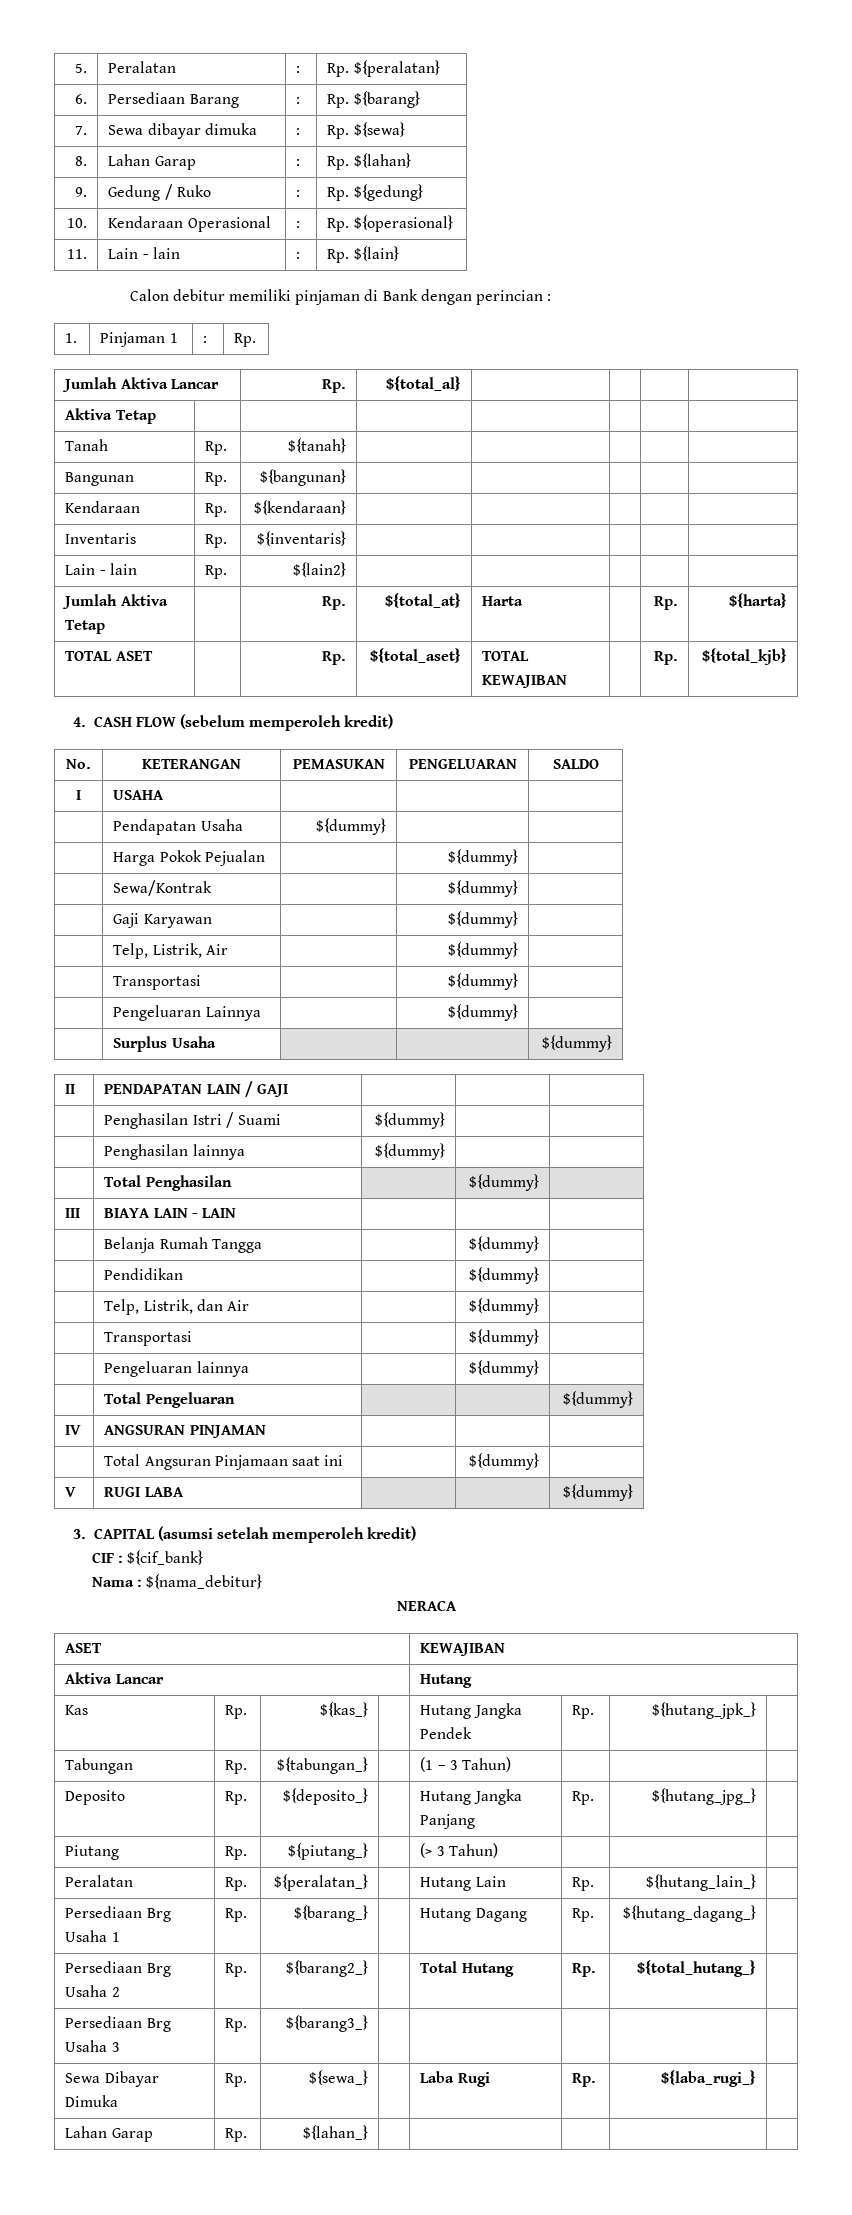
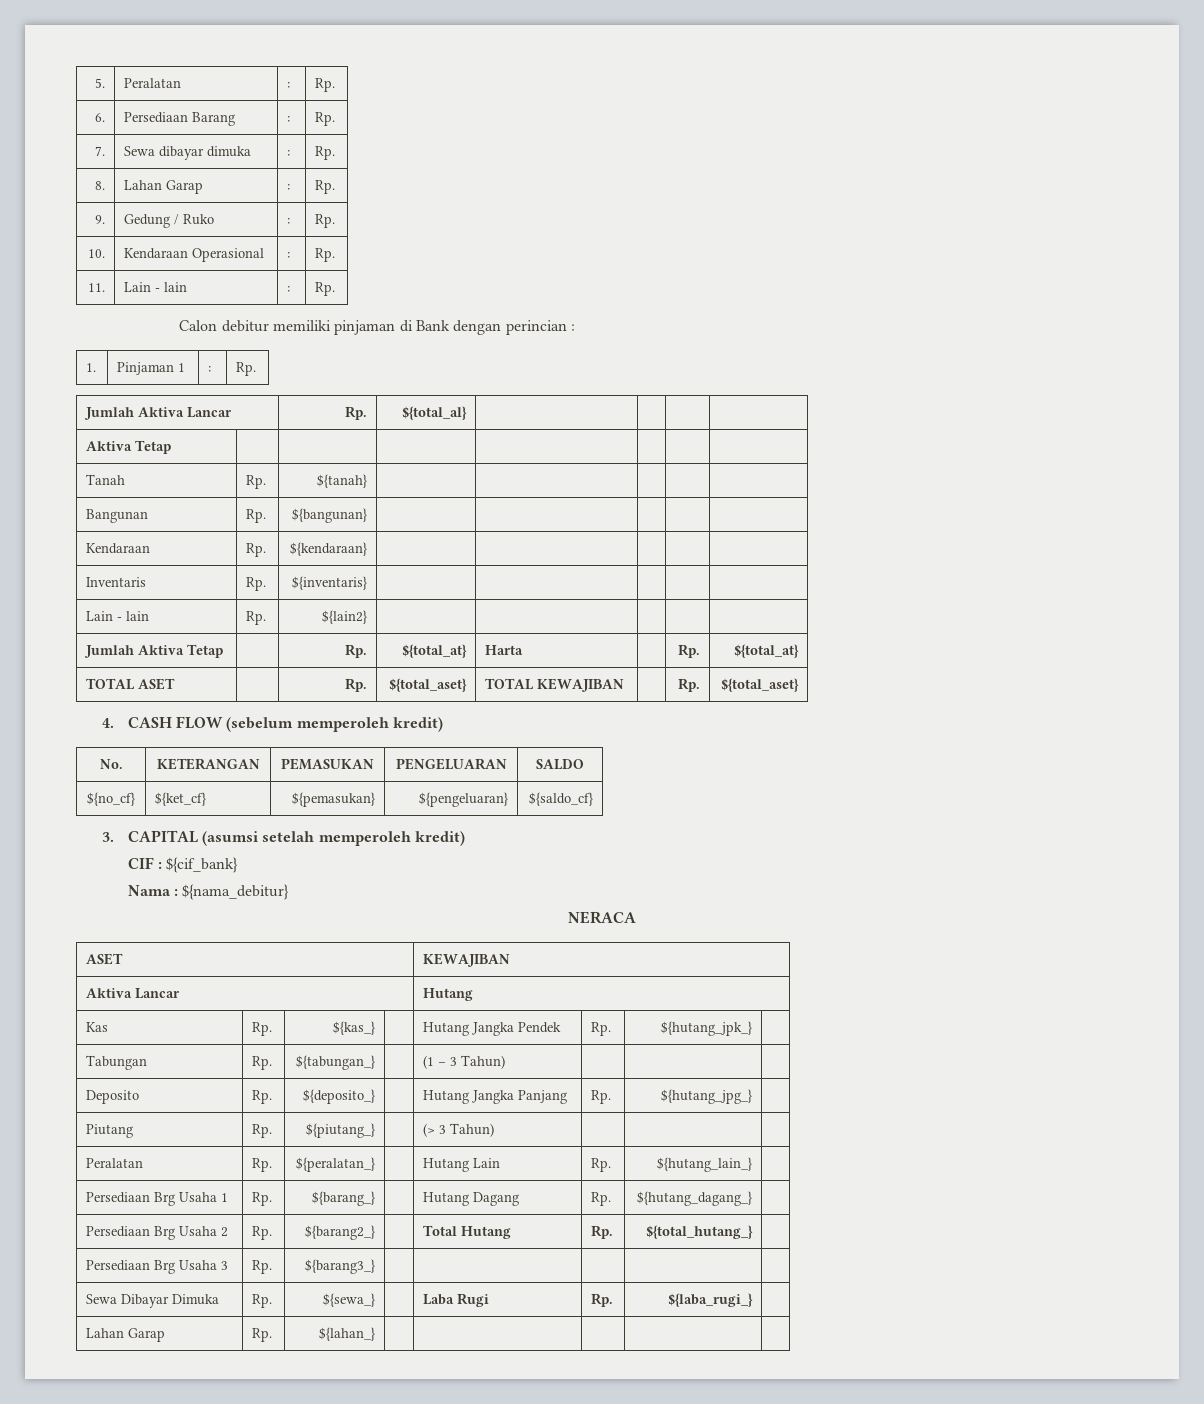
- 5. | Peralatan | : | Rp. ${peralatan}
+ 5. | Peralatan | : | Rp.
- 6. | Persediaan Barang | : | Rp. ${barang}
+ 6. | Persediaan Barang | : | Rp.
- 7. | Sewa dibayar dimuka | : | Rp. ${sewa}
+ 7. | Sewa dibayar dimuka | : | Rp.
- 8. | Lahan Garap | : | Rp. ${lahan}
+ 8. | Lahan Garap | : | Rp.
- 9. | Gedung / Ruko | : | Rp. ${gedung}
+ 9. | Gedung / Ruko | : | Rp.
- 10. | Kendaraan Operasional | : | Rp. ${operasional}
+ 10. | Kendaraan Operasional | : | Rp.
- 11. | Lain - lain | : | Rp. ${lain}
+ 11. | Lain - lain | : | Rp.
- Jumlah Aktiva Tetap | | Rp. | ${total_at} | Harta | | Rp. | ${harta}
+ Jumlah Aktiva Tetap | | Rp. | ${total_at} | Harta | | Rp. | ${total_at}
- TOTAL ASET | | Rp. | ${total_aset} | TOTAL KEWAJIBAN | | Rp. | ${total_kjb}
+ TOTAL ASET | | Rp. | ${total_aset} | TOTAL KEWAJIBAN | | Rp. | ${total_aset}
- I | USAHA | | |
- | Pendapatan Usaha | ${dummy} | |
- | Harga Pokok Pejualan | | ${dummy} |
- | Sewa/Kontrak | | ${dummy} |
- | Gaji Karyawan | | ${dummy} |
- | Telp, Listrik, Air | | ${dummy} |
- | Transportasi | | ${dummy} |
- | Pengeluaran Lainnya | | ${dummy} |
- | Surplus Usaha | | | ${dummy}
- II | PENDAPATAN LAIN / GAJI | | |
- | Penghasilan Istri / Suami | ${dummy} | |
- | Penghasilan lainnya | ${dummy} | |
- | Total Penghasilan | | ${dummy} |
- III | BIAYA LAIN - LAIN | | |
- | Belanja Rumah Tangga | | ${dummy} |
- | Pendidikan | | ${dummy} |
- | Telp, Listrik, dan Air | | ${dummy} |
- | Transportasi | | ${dummy} |
- | Pengeluaran lainnya | | ${dummy} |
- | Total Pengeluaran | | | ${dummy}
- IV | ANGSURAN PINJAMAN | | |
- | Total Angsuran Pinjamaan saat ini | | ${dummy} |
- V | RUGI LABA | | | ${dummy}
+ ${no_cf} | ${ket_cf} | ${pemasukan} | ${pengeluaran} | ${saldo_cf}

